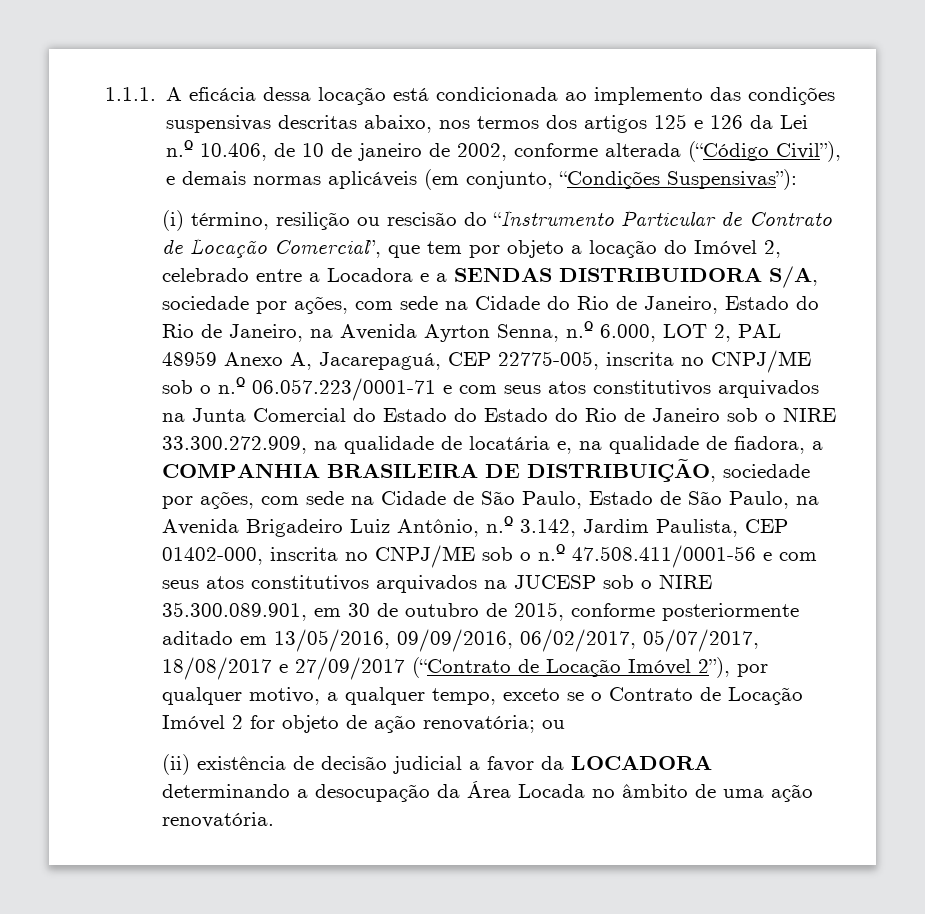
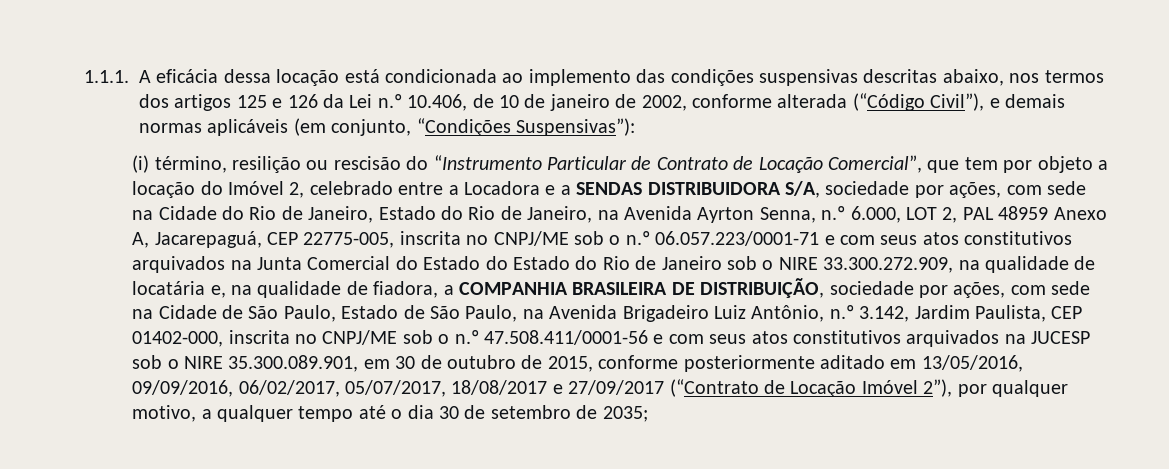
- (i) término, resilição ou rescisão do “Instrumento Particular de Contrato de Locação Comercial”, que tem por objeto a locação do Imóvel 2, celebrado entre a Locadora e a SENDAS DISTRIBUIDORA S/A, sociedade por ações, com sede na Cidade do Rio de Janeiro, Estado do Rio de Janeiro, na Avenida Ayrton Senna, n.º 6.000, LOT 2, PAL 48959 Anexo A, Jacarepaguá, CEP 22775-005, inscrita no CNPJ/ME sob o n.º 06.057.223/0001-71 e com seus atos constitutivos arquivados na Junta Comercial do Estado do Estado do Rio de Janeiro sob o NIRE 33.300.272.909, na qualidade de locatária e, na qualidade de fiadora, a COMPANHIA BRASILEIRA DE DISTRIBUIÇÃO, sociedade por ações, com sede na Cidade de São Paulo, Estado de São Paulo, na Avenida Brigadeiro Luiz Antônio, n.º 3.142, Jardim Paulista, CEP 01402-000, inscrita no CNPJ/ME sob o n.º 47.508.411/0001-56 e com seus atos constitutivos arquivados na JUCESP sob o NIRE 35.300.089.901, em 30 de outubro de 2015, conforme posteriormente aditado em 13/05/2016, 09/09/2016, 06/02/2017, 05/07/2017, 18/08/2017 e 27/09/2017 (“Contrato de Locação Imóvel 2”), por qualquer motivo, a qualquer tempo, exceto se o Contrato de Locação Imóvel 2 for objeto de ação renovatória; ou
- (ii) existência de decisão judicial a favor da LOCADORA determinando a desocupação da Área Locada no âmbito de uma ação renovatória.
+ (i) término, resilição ou rescisão do “Instrumento Particular de Contrato de Locação Comercial”, que tem por objeto a locação do Imóvel 2, celebrado entre a Locadora e a SENDAS DISTRIBUIDORA S/A, sociedade por ações, com sede na Cidade do Rio de Janeiro, Estado do Rio de Janeiro, na Avenida Ayrton Senna, n.º 6.000, LOT 2, PAL 48959 Anexo A, Jacarepaguá, CEP 22775-005, inscrita no CNPJ/ME sob o n.º 06.057.223/0001-71 e com seus atos constitutivos arquivados na Junta Comercial do Estado do Estado do Rio de Janeiro sob o NIRE 33.300.272.909, na qualidade de locatária e, na qualidade de fiadora, a COMPANHIA BRASILEIRA DE DISTRIBUIÇÃO, sociedade por ações, com sede na Cidade de São Paulo, Estado de São Paulo, na Avenida Brigadeiro Luiz Antônio, n.º 3.142, Jardim Paulista, CEP 01402-000, inscrita no CNPJ/ME sob o n.º 47.508.411/0001-56 e com seus atos constitutivos arquivados na JUCESP sob o NIRE 35.300.089.901, em 30 de outubro de 2015, conforme posteriormente aditado em 13/05/2016, 09/09/2016, 06/02/2017, 05/07/2017, 18/08/2017 e 27/09/2017 (“Contrato de Locação Imóvel 2”), por qualquer motivo, a qualquer tempo até o dia 30 de setembro de 2035;

